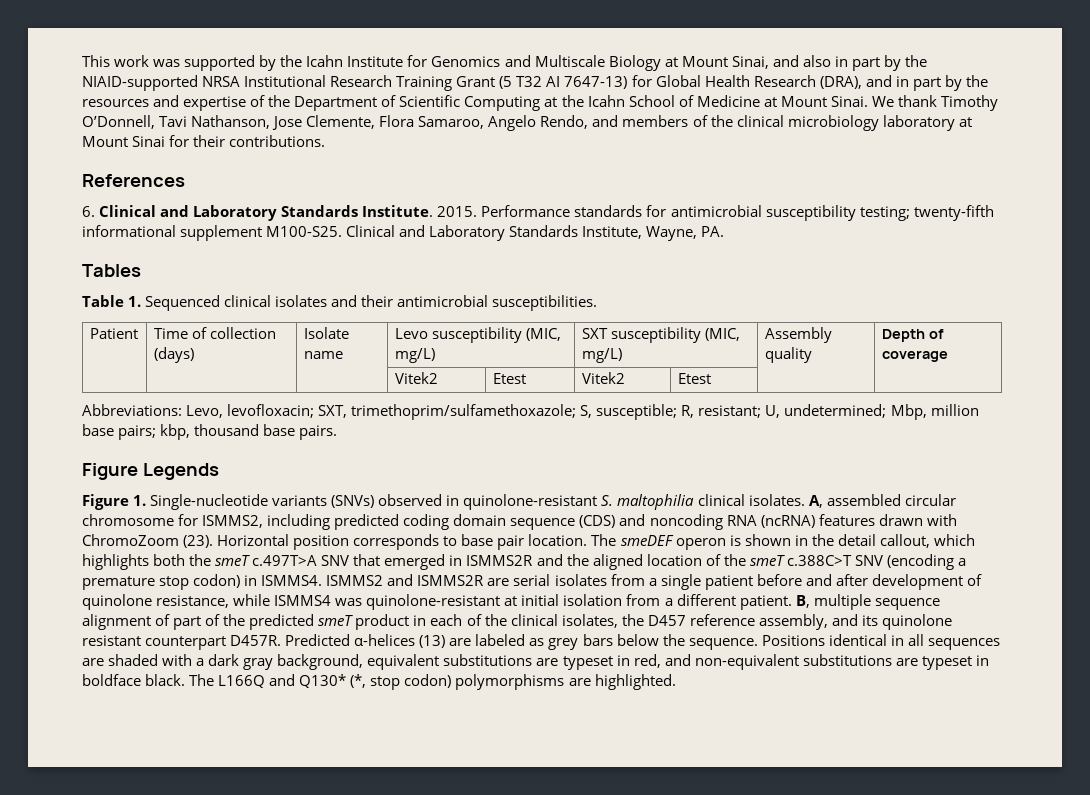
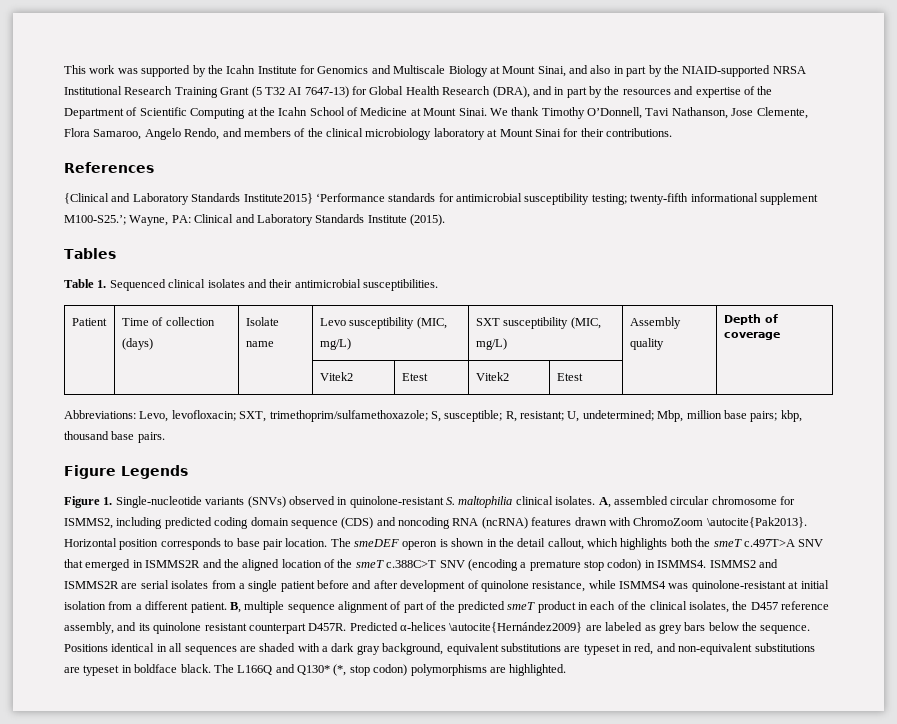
- 6. Clinical and Laboratory Standards Institute. 2015. Performance standards for antimicrobial susceptibility testing; twenty-fifth informational supplement M100-S25. Clinical and Laboratory Standards Institute, Wayne, PA.
+ {Clinical and Laboratory Standards Institute2015} ‘Performance standards for antimicrobial susceptibility testing; twenty-fifth informational supplement M100-S25.’; Wayne, PA: Clinical and Laboratory Standards Institute (2015).
- A, assembled circular chromosome for ISMMS2, including predicted coding domain sequence (CDS) and noncoding RNA (ncRNA) features drawn with ChromoZoom (23).
+ A, assembled circular chromosome for ISMMS2, including predicted coding domain sequence (CDS) and noncoding RNA (ncRNA) features drawn with ChromoZoom \autocite{Pak2013}.
- Predicted α-helices (13) are labeled as grey bars below the sequence.
+ Predicted α-helices \autocite{Hernández2009} are labeled as grey bars below the sequence.

